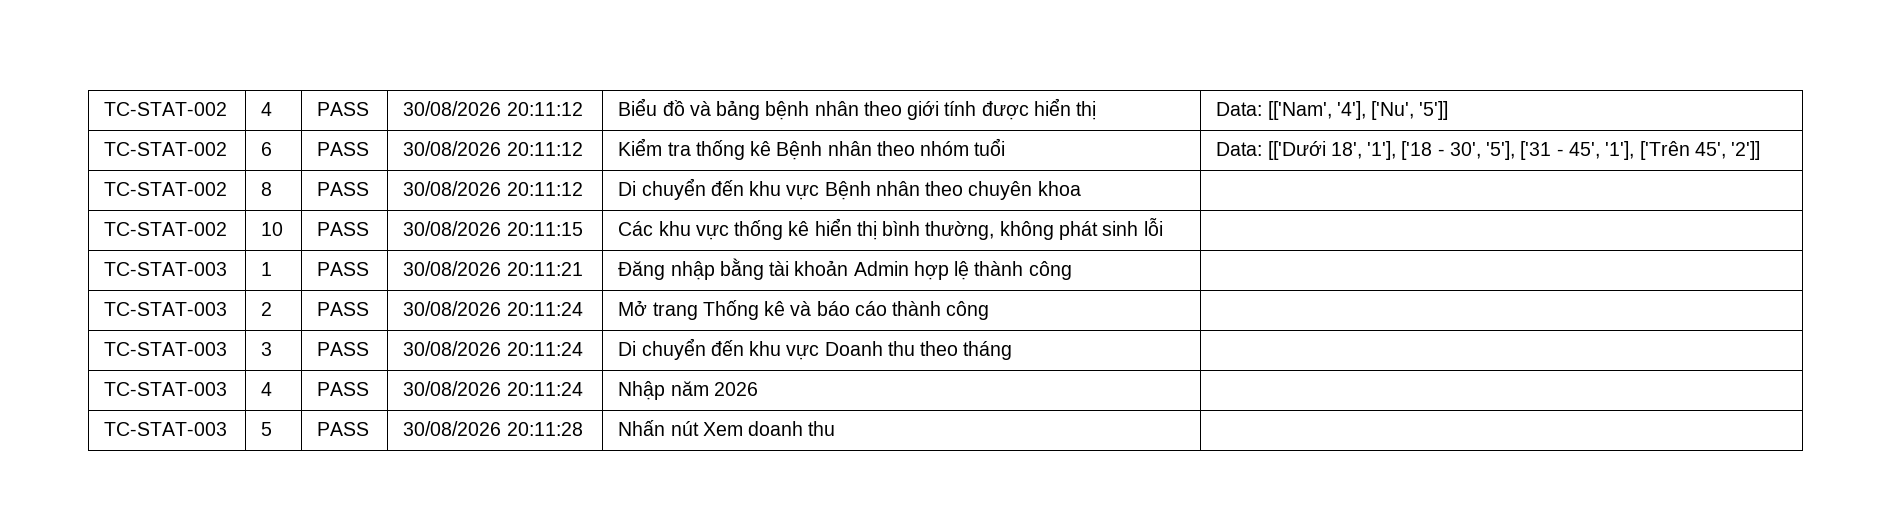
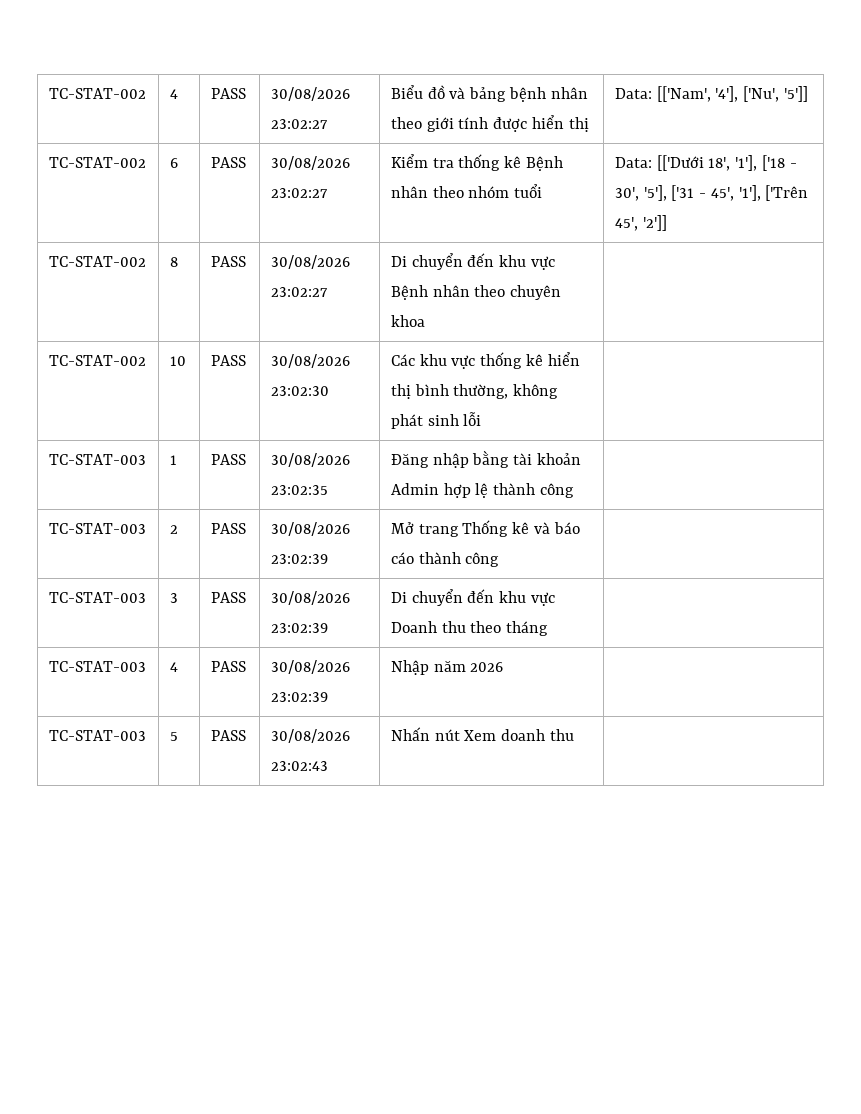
- TC-STAT-002 | 4 | PASS | 30/08/2026 20:11:12 | Biểu đồ và bảng bệnh nhân theo giới tính được hiển thị | Data: [['Nam', '4'], ['Nu', '5']]
+ TC-STAT-002 | 4 | PASS | 30/08/2026 23:02:27 | Biểu đồ và bảng bệnh nhân theo giới tính được hiển thị | Data: [['Nam', '4'], ['Nu', '5']]
- TC-STAT-002 | 6 | PASS | 30/08/2026 20:11:12 | Kiểm tra thống kê Bệnh nhân theo nhóm tuổi | Data: [['Dưới 18', '1'], ['18 - 30', '5'], ['31 - 45', '1'], ['Trên 45', '2']]
+ TC-STAT-002 | 6 | PASS | 30/08/2026 23:02:27 | Kiểm tra thống kê Bệnh nhân theo nhóm tuổi | Data: [['Dưới 18', '1'], ['18 - 30', '5'], ['31 - 45', '1'], ['Trên 45', '2']]
- TC-STAT-002 | 8 | PASS | 30/08/2026 20:11:12 | Di chuyển đến khu vực Bệnh nhân theo chuyên khoa |
+ TC-STAT-002 | 8 | PASS | 30/08/2026 23:02:27 | Di chuyển đến khu vực Bệnh nhân theo chuyên khoa |
- TC-STAT-002 | 10 | PASS | 30/08/2026 20:11:15 | Các khu vực thống kê hiển thị bình thường, không phát sinh lỗi |
+ TC-STAT-002 | 10 | PASS | 30/08/2026 23:02:30 | Các khu vực thống kê hiển thị bình thường, không phát sinh lỗi |
- TC-STAT-003 | 1 | PASS | 30/08/2026 20:11:21 | Đăng nhập bằng tài khoản Admin hợp lệ thành công |
+ TC-STAT-003 | 1 | PASS | 30/08/2026 23:02:35 | Đăng nhập bằng tài khoản Admin hợp lệ thành công |
- TC-STAT-003 | 2 | PASS | 30/08/2026 20:11:24 | Mở trang Thống kê và báo cáo thành công |
+ TC-STAT-003 | 2 | PASS | 30/08/2026 23:02:39 | Mở trang Thống kê và báo cáo thành công |
- TC-STAT-003 | 3 | PASS | 30/08/2026 20:11:24 | Di chuyển đến khu vực Doanh thu theo tháng |
+ TC-STAT-003 | 3 | PASS | 30/08/2026 23:02:39 | Di chuyển đến khu vực Doanh thu theo tháng |
- TC-STAT-003 | 4 | PASS | 30/08/2026 20:11:24 | Nhập năm 2026 |
+ TC-STAT-003 | 4 | PASS | 30/08/2026 23:02:39 | Nhập năm 2026 |
- TC-STAT-003 | 5 | PASS | 30/08/2026 20:11:28 | Nhấn nút Xem doanh thu |
+ TC-STAT-003 | 5 | PASS | 30/08/2026 23:02:43 | Nhấn nút Xem doanh thu |

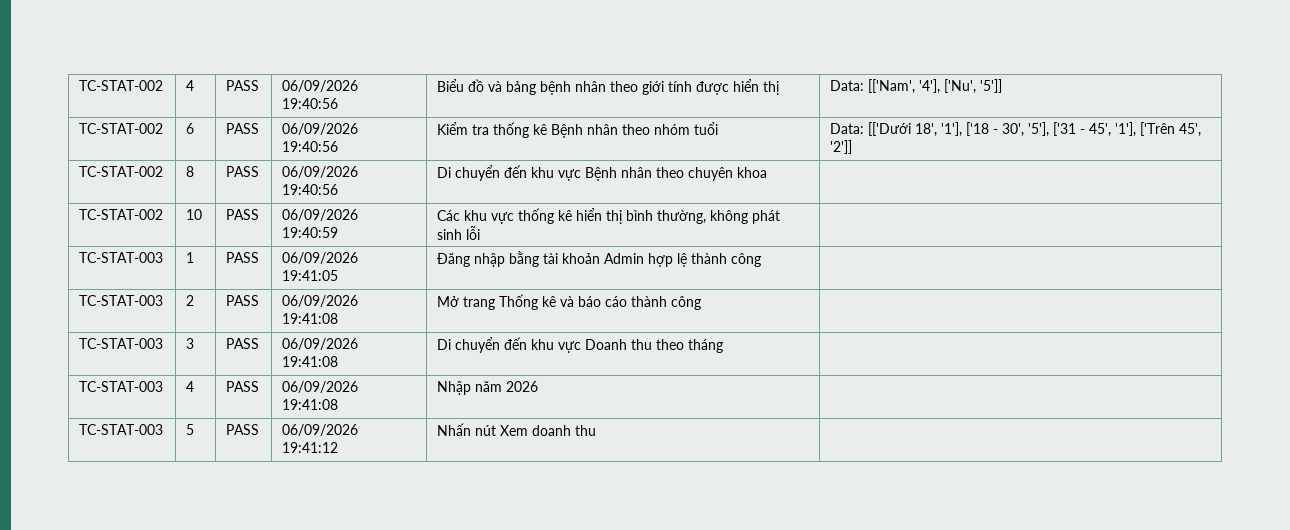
- TC-STAT-002 | 4 | PASS | 30/08/2026 23:02:27 | Biểu đồ và bảng bệnh nhân theo giới tính được hiển thị | Data: [['Nam', '4'], ['Nu', '5']]
+ TC-STAT-002 | 4 | PASS | 06/09/2026 19:40:56 | Biểu đồ và bảng bệnh nhân theo giới tính được hiển thị | Data: [['Nam', '4'], ['Nu', '5']]
- TC-STAT-002 | 6 | PASS | 30/08/2026 23:02:27 | Kiểm tra thống kê Bệnh nhân theo nhóm tuổi | Data: [['Dưới 18', '1'], ['18 - 30', '5'], ['31 - 45', '1'], ['Trên 45', '2']]
+ TC-STAT-002 | 6 | PASS | 06/09/2026 19:40:56 | Kiểm tra thống kê Bệnh nhân theo nhóm tuổi | Data: [['Dưới 18', '1'], ['18 - 30', '5'], ['31 - 45', '1'], ['Trên 45', '2']]
- TC-STAT-002 | 8 | PASS | 30/08/2026 23:02:27 | Di chuyển đến khu vực Bệnh nhân theo chuyên khoa |
+ TC-STAT-002 | 8 | PASS | 06/09/2026 19:40:56 | Di chuyển đến khu vực Bệnh nhân theo chuyên khoa |
- TC-STAT-002 | 10 | PASS | 30/08/2026 23:02:30 | Các khu vực thống kê hiển thị bình thường, không phát sinh lỗi |
+ TC-STAT-002 | 10 | PASS | 06/09/2026 19:40:59 | Các khu vực thống kê hiển thị bình thường, không phát sinh lỗi |
- TC-STAT-003 | 1 | PASS | 30/08/2026 23:02:35 | Đăng nhập bằng tài khoản Admin hợp lệ thành công |
+ TC-STAT-003 | 1 | PASS | 06/09/2026 19:41:05 | Đăng nhập bằng tài khoản Admin hợp lệ thành công |
- TC-STAT-003 | 2 | PASS | 30/08/2026 23:02:39 | Mở trang Thống kê và báo cáo thành công |
+ TC-STAT-003 | 2 | PASS | 06/09/2026 19:41:08 | Mở trang Thống kê và báo cáo thành công |
- TC-STAT-003 | 3 | PASS | 30/08/2026 23:02:39 | Di chuyển đến khu vực Doanh thu theo tháng |
+ TC-STAT-003 | 3 | PASS | 06/09/2026 19:41:08 | Di chuyển đến khu vực Doanh thu theo tháng |
- TC-STAT-003 | 4 | PASS | 30/08/2026 23:02:39 | Nhập năm 2026 |
+ TC-STAT-003 | 4 | PASS | 06/09/2026 19:41:08 | Nhập năm 2026 |
- TC-STAT-003 | 5 | PASS | 30/08/2026 23:02:43 | Nhấn nút Xem doanh thu |
+ TC-STAT-003 | 5 | PASS | 06/09/2026 19:41:12 | Nhấn nút Xem doanh thu |

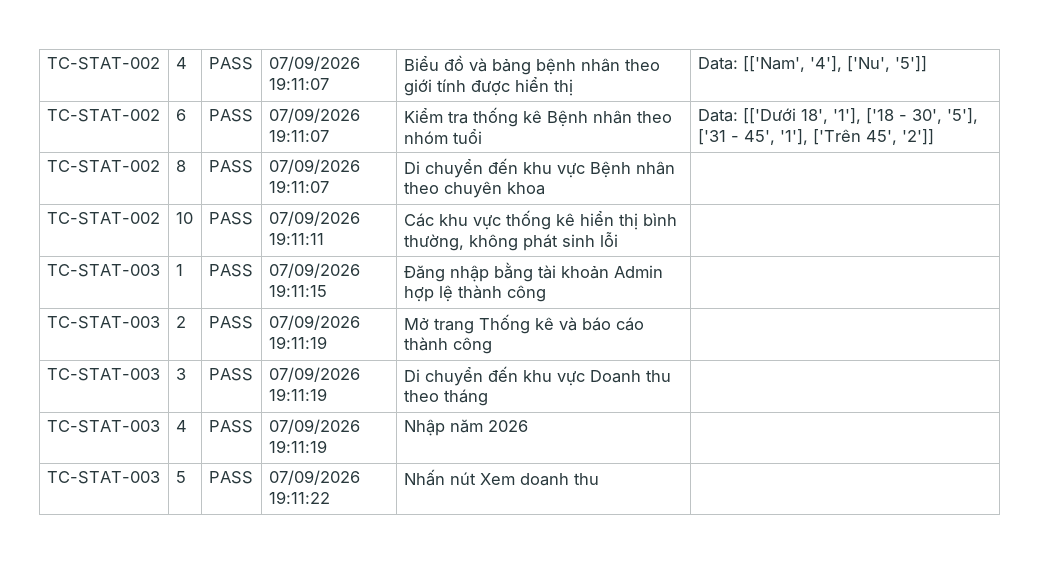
- TC-STAT-002 | 4 | PASS | 06/09/2026 19:40:56 | Biểu đồ và bảng bệnh nhân theo giới tính được hiển thị | Data: [['Nam', '4'], ['Nu', '5']]
+ TC-STAT-002 | 4 | PASS | 07/09/2026 19:11:07 | Biểu đồ và bảng bệnh nhân theo giới tính được hiển thị | Data: [['Nam', '4'], ['Nu', '5']]
- TC-STAT-002 | 6 | PASS | 06/09/2026 19:40:56 | Kiểm tra thống kê Bệnh nhân theo nhóm tuổi | Data: [['Dưới 18', '1'], ['18 - 30', '5'], ['31 - 45', '1'], ['Trên 45', '2']]
+ TC-STAT-002 | 6 | PASS | 07/09/2026 19:11:07 | Kiểm tra thống kê Bệnh nhân theo nhóm tuổi | Data: [['Dưới 18', '1'], ['18 - 30', '5'], ['31 - 45', '1'], ['Trên 45', '2']]
- TC-STAT-002 | 8 | PASS | 06/09/2026 19:40:56 | Di chuyển đến khu vực Bệnh nhân theo chuyên khoa |
+ TC-STAT-002 | 8 | PASS | 07/09/2026 19:11:07 | Di chuyển đến khu vực Bệnh nhân theo chuyên khoa |
- TC-STAT-002 | 10 | PASS | 06/09/2026 19:40:59 | Các khu vực thống kê hiển thị bình thường, không phát sinh lỗi |
+ TC-STAT-002 | 10 | PASS | 07/09/2026 19:11:11 | Các khu vực thống kê hiển thị bình thường, không phát sinh lỗi |
- TC-STAT-003 | 1 | PASS | 06/09/2026 19:41:05 | Đăng nhập bằng tài khoản Admin hợp lệ thành công |
+ TC-STAT-003 | 1 | PASS | 07/09/2026 19:11:15 | Đăng nhập bằng tài khoản Admin hợp lệ thành công |
- TC-STAT-003 | 2 | PASS | 06/09/2026 19:41:08 | Mở trang Thống kê và báo cáo thành công |
+ TC-STAT-003 | 2 | PASS | 07/09/2026 19:11:19 | Mở trang Thống kê và báo cáo thành công |
- TC-STAT-003 | 3 | PASS | 06/09/2026 19:41:08 | Di chuyển đến khu vực Doanh thu theo tháng |
+ TC-STAT-003 | 3 | PASS | 07/09/2026 19:11:19 | Di chuyển đến khu vực Doanh thu theo tháng |
- TC-STAT-003 | 4 | PASS | 06/09/2026 19:41:08 | Nhập năm 2026 |
+ TC-STAT-003 | 4 | PASS | 07/09/2026 19:11:19 | Nhập năm 2026 |
- TC-STAT-003 | 5 | PASS | 06/09/2026 19:41:12 | Nhấn nút Xem doanh thu |
+ TC-STAT-003 | 5 | PASS | 07/09/2026 19:11:22 | Nhấn nút Xem doanh thu |

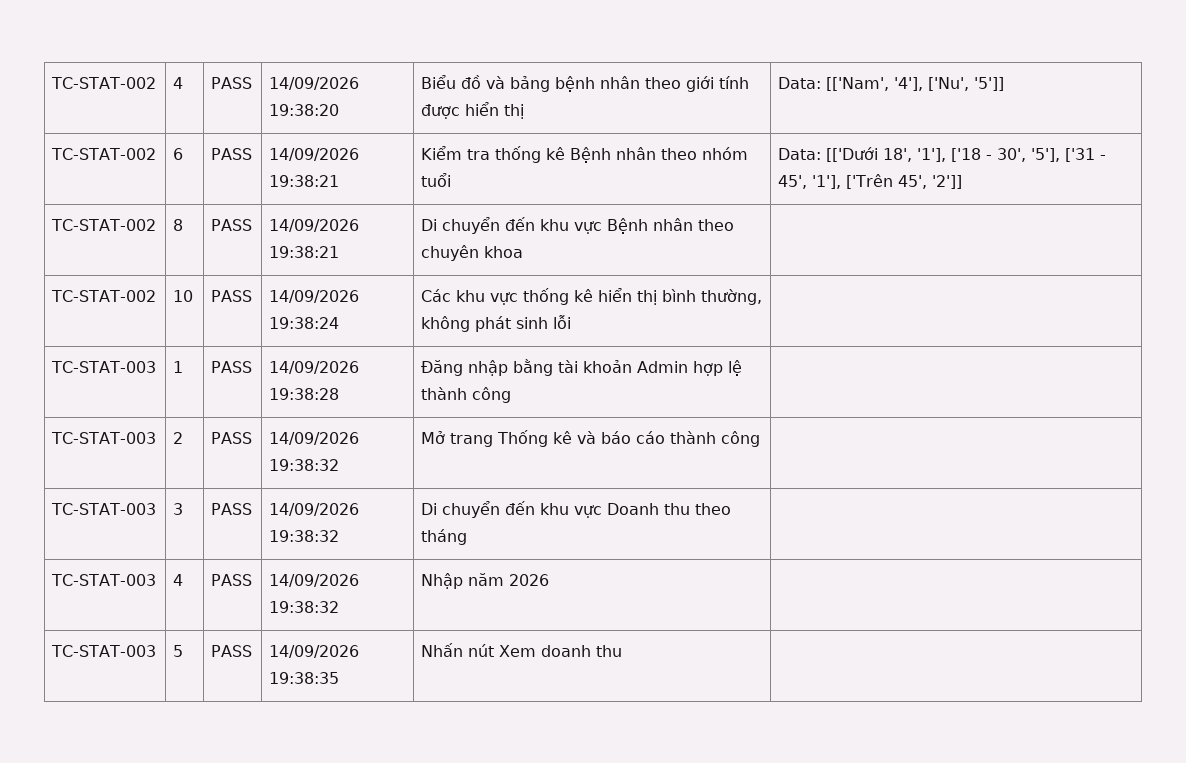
- TC-STAT-002 | 4 | PASS | 07/09/2026 19:11:07 | Biểu đồ và bảng bệnh nhân theo giới tính được hiển thị | Data: [['Nam', '4'], ['Nu', '5']]
+ TC-STAT-002 | 4 | PASS | 14/09/2026 19:38:20 | Biểu đồ và bảng bệnh nhân theo giới tính được hiển thị | Data: [['Nam', '4'], ['Nu', '5']]
- TC-STAT-002 | 6 | PASS | 07/09/2026 19:11:07 | Kiểm tra thống kê Bệnh nhân theo nhóm tuổi | Data: [['Dưới 18', '1'], ['18 - 30', '5'], ['31 - 45', '1'], ['Trên 45', '2']]
+ TC-STAT-002 | 6 | PASS | 14/09/2026 19:38:21 | Kiểm tra thống kê Bệnh nhân theo nhóm tuổi | Data: [['Dưới 18', '1'], ['18 - 30', '5'], ['31 - 45', '1'], ['Trên 45', '2']]
- TC-STAT-002 | 8 | PASS | 07/09/2026 19:11:07 | Di chuyển đến khu vực Bệnh nhân theo chuyên khoa |
+ TC-STAT-002 | 8 | PASS | 14/09/2026 19:38:21 | Di chuyển đến khu vực Bệnh nhân theo chuyên khoa |
- TC-STAT-002 | 10 | PASS | 07/09/2026 19:11:11 | Các khu vực thống kê hiển thị bình thường, không phát sinh lỗi |
+ TC-STAT-002 | 10 | PASS | 14/09/2026 19:38:24 | Các khu vực thống kê hiển thị bình thường, không phát sinh lỗi |
- TC-STAT-003 | 1 | PASS | 07/09/2026 19:11:15 | Đăng nhập bằng tài khoản Admin hợp lệ thành công |
+ TC-STAT-003 | 1 | PASS | 14/09/2026 19:38:28 | Đăng nhập bằng tài khoản Admin hợp lệ thành công |
- TC-STAT-003 | 2 | PASS | 07/09/2026 19:11:19 | Mở trang Thống kê và báo cáo thành công |
+ TC-STAT-003 | 2 | PASS | 14/09/2026 19:38:32 | Mở trang Thống kê và báo cáo thành công |
- TC-STAT-003 | 3 | PASS | 07/09/2026 19:11:19 | Di chuyển đến khu vực Doanh thu theo tháng |
+ TC-STAT-003 | 3 | PASS | 14/09/2026 19:38:32 | Di chuyển đến khu vực Doanh thu theo tháng |
- TC-STAT-003 | 4 | PASS | 07/09/2026 19:11:19 | Nhập năm 2026 |
+ TC-STAT-003 | 4 | PASS | 14/09/2026 19:38:32 | Nhập năm 2026 |
- TC-STAT-003 | 5 | PASS | 07/09/2026 19:11:22 | Nhấn nút Xem doanh thu |
+ TC-STAT-003 | 5 | PASS | 14/09/2026 19:38:35 | Nhấn nút Xem doanh thu |

